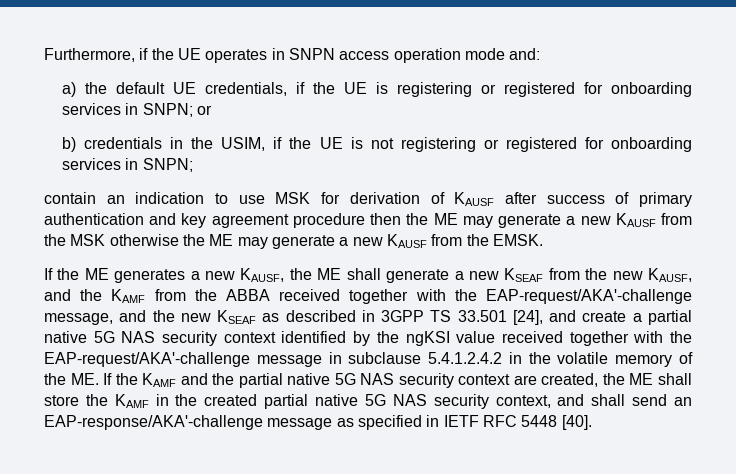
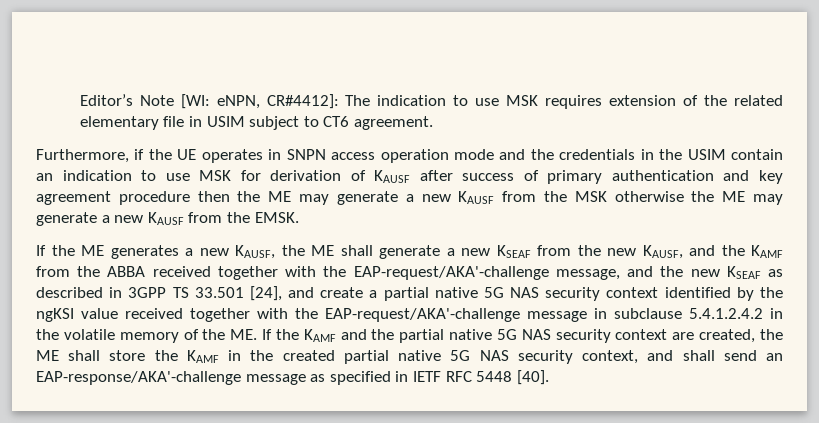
+ Editor’s Note [WI: eNPN, CR#4412]: The indication to use MSK requires extension of the related elementary file in USIM subject to CT6 agreement.
- Furthermore, if the UE operates in SNPN access operation mode and:
- a) the default UE credentials, if the UE is registering or registered for onboarding services in SNPN; or
- b) credentials in the USIM, if the UE is not registering or registered for onboarding services in SNPN;
- contain an indication to use MSK for derivation of KAUSF after success of primary authentication and key agreement procedure then the ME may generate a new KAUSF from the MSK otherwise the ME may generate a new KAUSF from the EMSK.
+ Furthermore, if the UE operates in SNPN access operation mode and the credentials in the USIM contain an indication to use MSK for derivation of KAUSF after success of primary authentication and key agreement procedure then the ME may generate a new KAUSF from the MSK otherwise the ME may generate a new KAUSF from the EMSK.

